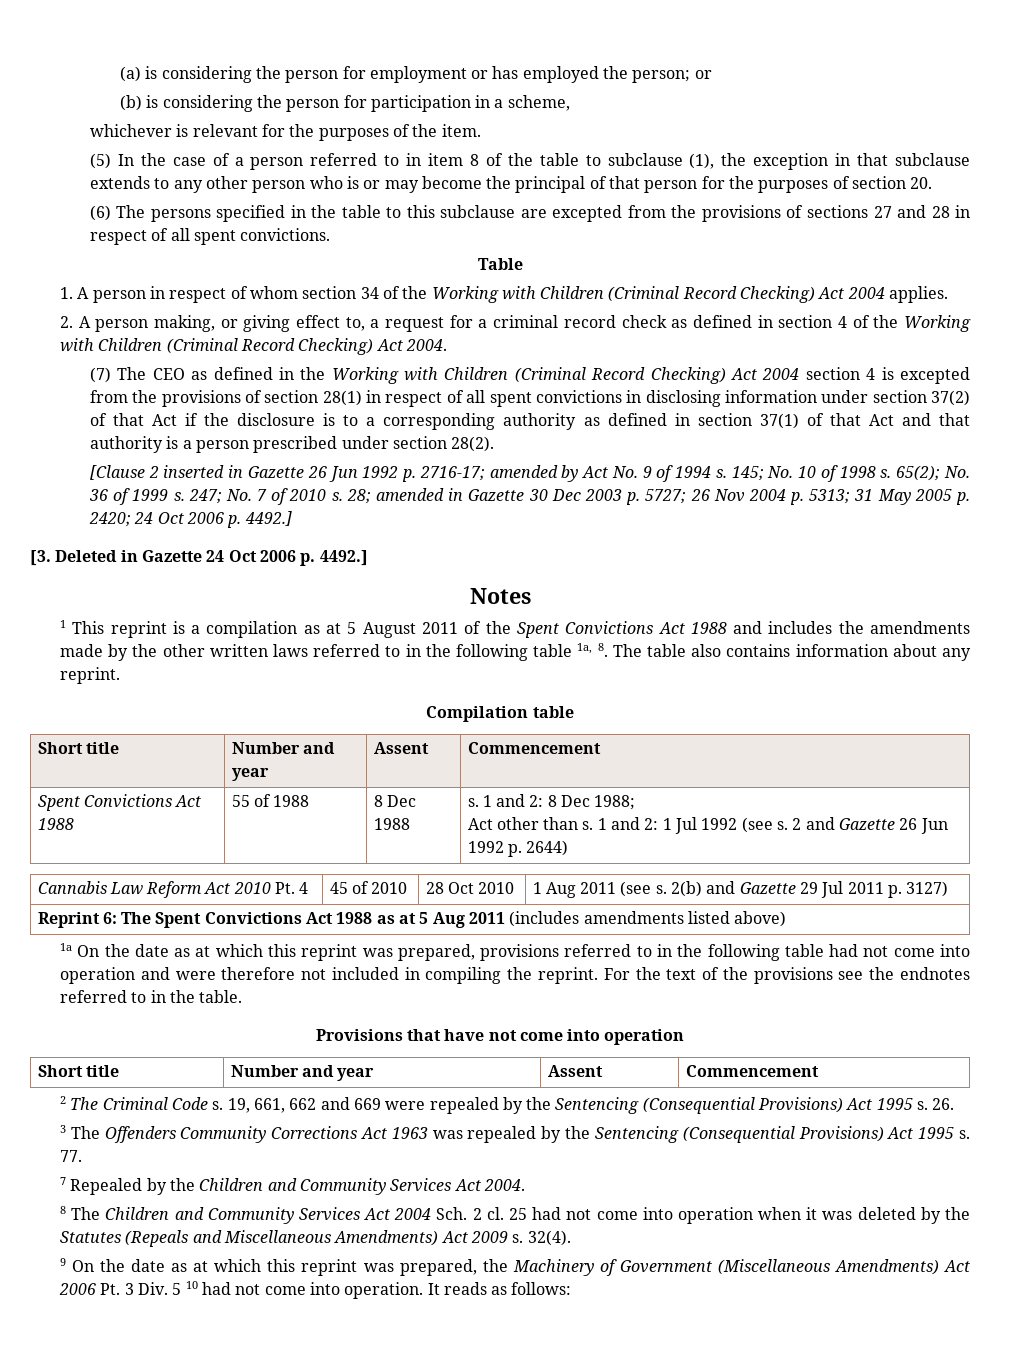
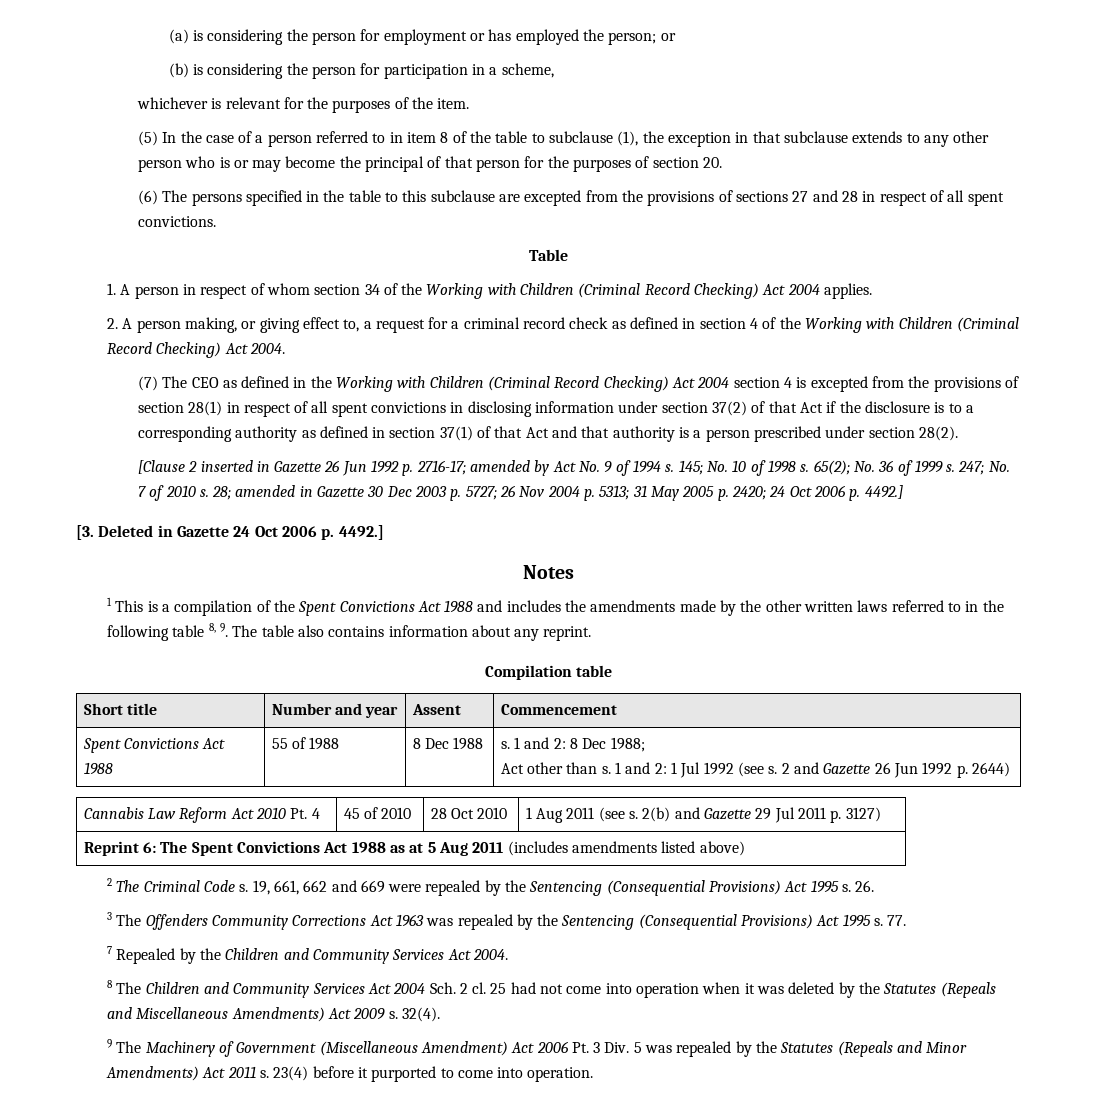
- 1 This reprint is a compilation as at 5 August 2011 of the Spent Convictions Act 1988 and includes the amendments made by the other written laws referred to in the following table 1a, 8. The table also contains information about any reprint.
+ 1 This is a compilation of the Spent Convictions Act 1988 and includes the amendments made by the other written laws referred to in the following table 8, 9. The table also contains information about any reprint.
- 1a On the date as at which this reprint was prepared, provisions referred to in the following table had not come into operation and were therefore not included in compiling the reprint. For the text of the provisions see the endnotes referred to in the table.
- Provisions that have not come into operation
- Short title | Number and year | Assent | Commencement
- 9 On the date as at which this reprint was prepared, the Machinery of Government (Miscellaneous Amendments) Act 2006 Pt. 3 Div. 5 10 had not come into operation. It reads as follows:
+ 9 The Machinery of Government (Miscellaneous Amendment) Act 2006 Pt. 3 Div. 5 was repealed by the Statutes (Repeals and Minor Amendments) Act 2011 s. 23(4) before it purported to come into operation.

